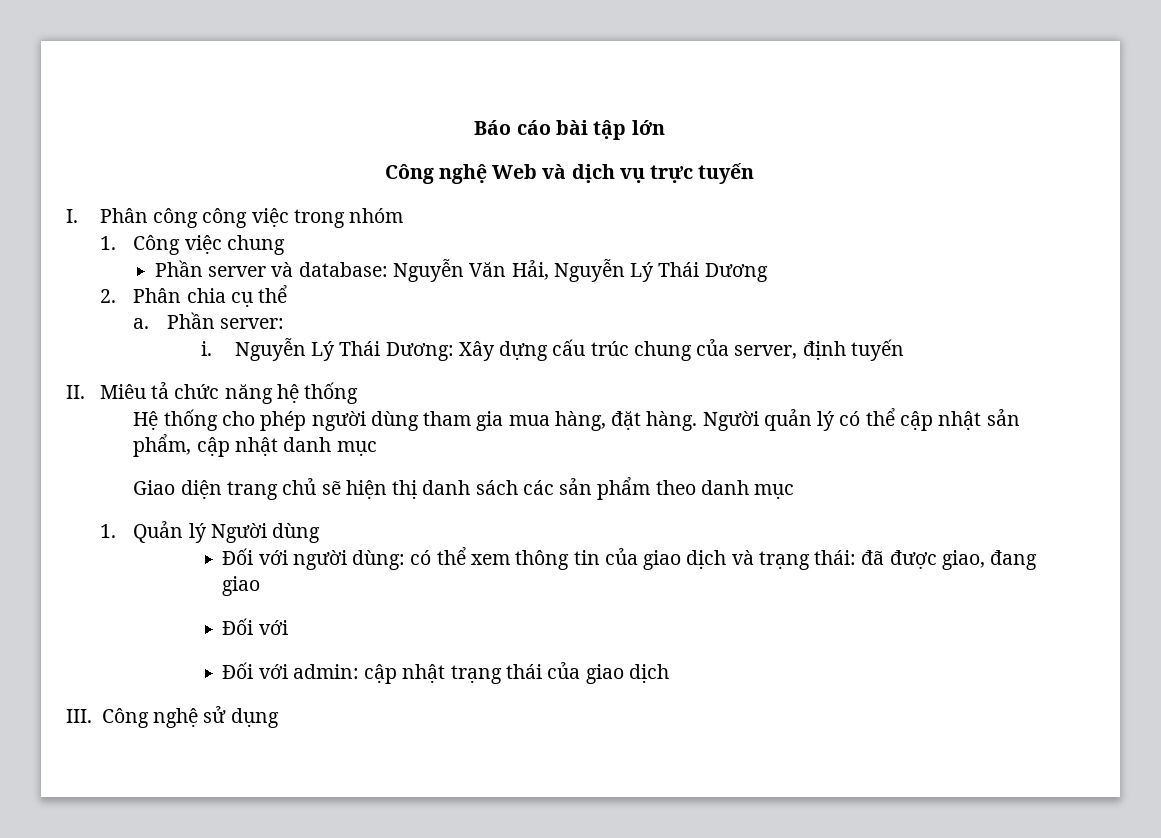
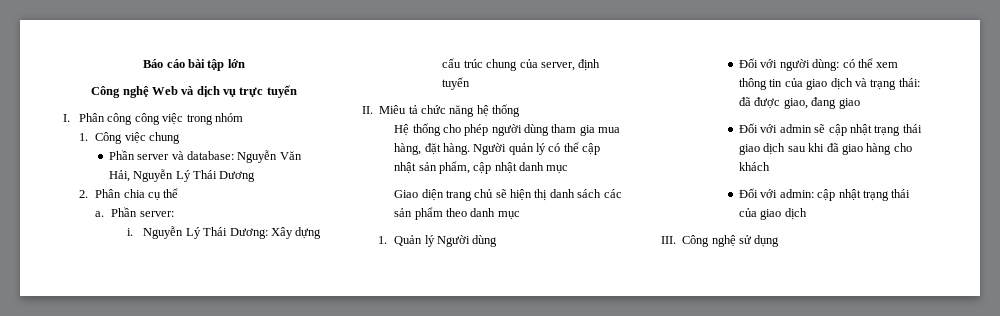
  Đối với người dùng: có thể xem thông tin của giao dịch và trạng thái: đã được giao, đang giao
- Đối với
+ Đối với admin sẽ cập nhật trạng thái giao dịch sau khi đã giao hàng cho khách

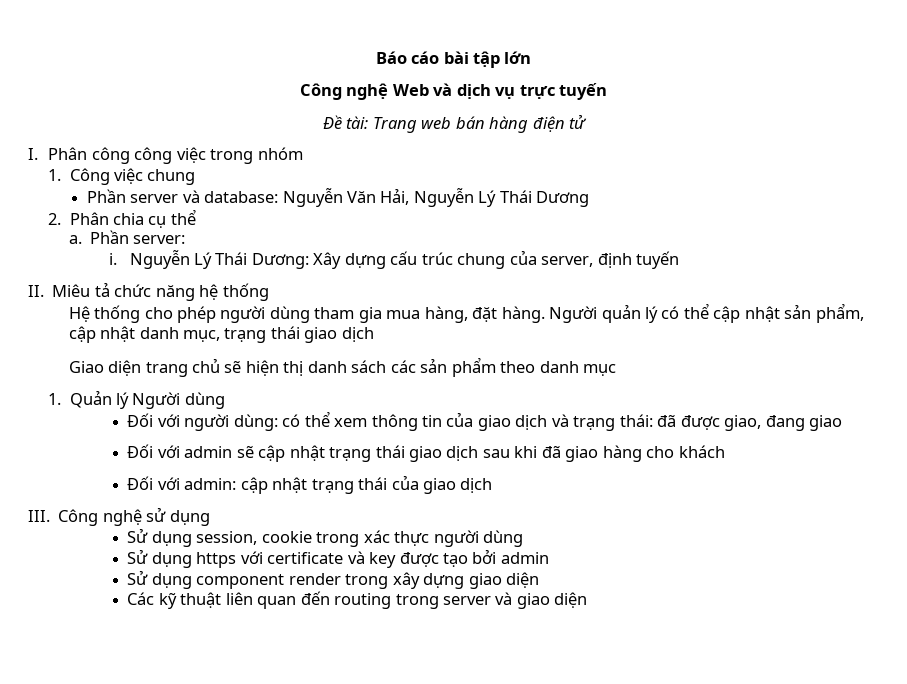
+ Đề tài: Trang web bán hàng điện tử
- Người quản lý có thể cập nhật sản phẩm, cập nhật danh mục
+ Người quản lý có thể cập nhật sản phẩm, cập nhật danh mục, trạng thái giao dịch
+ Sử dụng session, cookie trong xác thực người dùng
+ Sử dụng https với certificate và key được tạo bởi admin
+ Sử dụng component render trong xây dựng giao diện
+ Các kỹ thuật liên quan đến routing trong server và giao diện

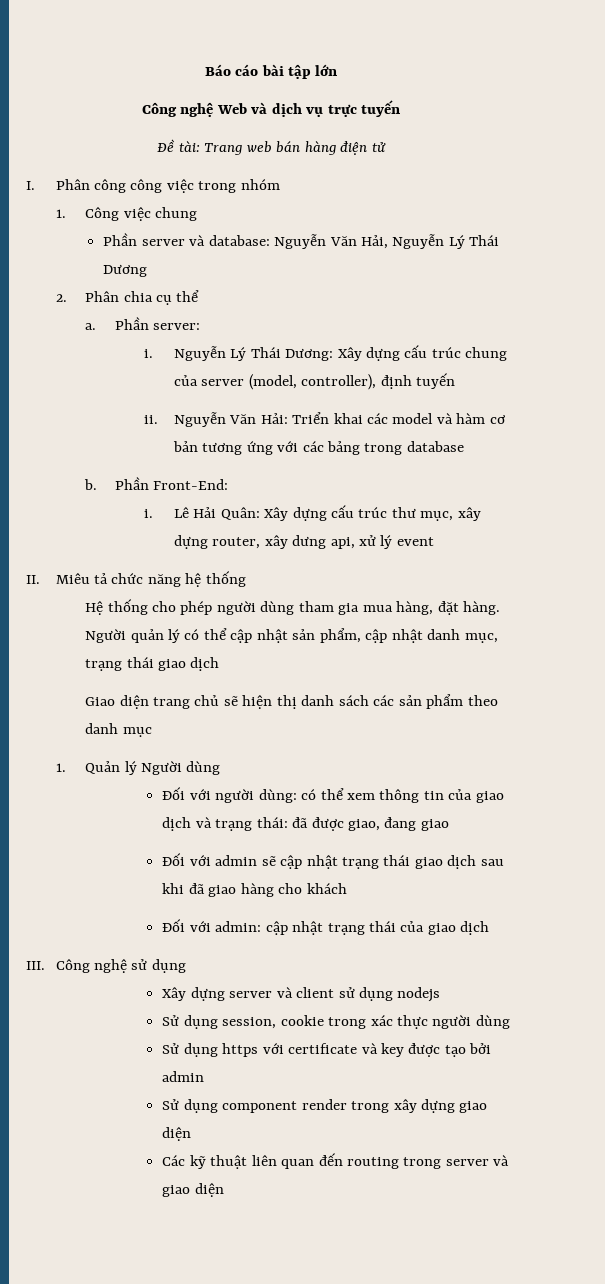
- Nguyễn Lý Thái Dương: Xây dựng cấu trúc chung của server, định tuyến
+ Nguyễn Lý Thái Dương: Xây dựng cấu trúc chung của server (model, controller), định tuyến
+ ii. Nguyễn Văn Hải: Triển khai các model và hàm cơ bản tương ứng với các bảng trong database
+ b. Phần Front-End:
+ i. Lê Hải Quân: Xây dựng cấu trúc thư mục, xây dựng router, xây dưng api, xử lý event
+ Xây dựng server và client sử dụng nodejs

